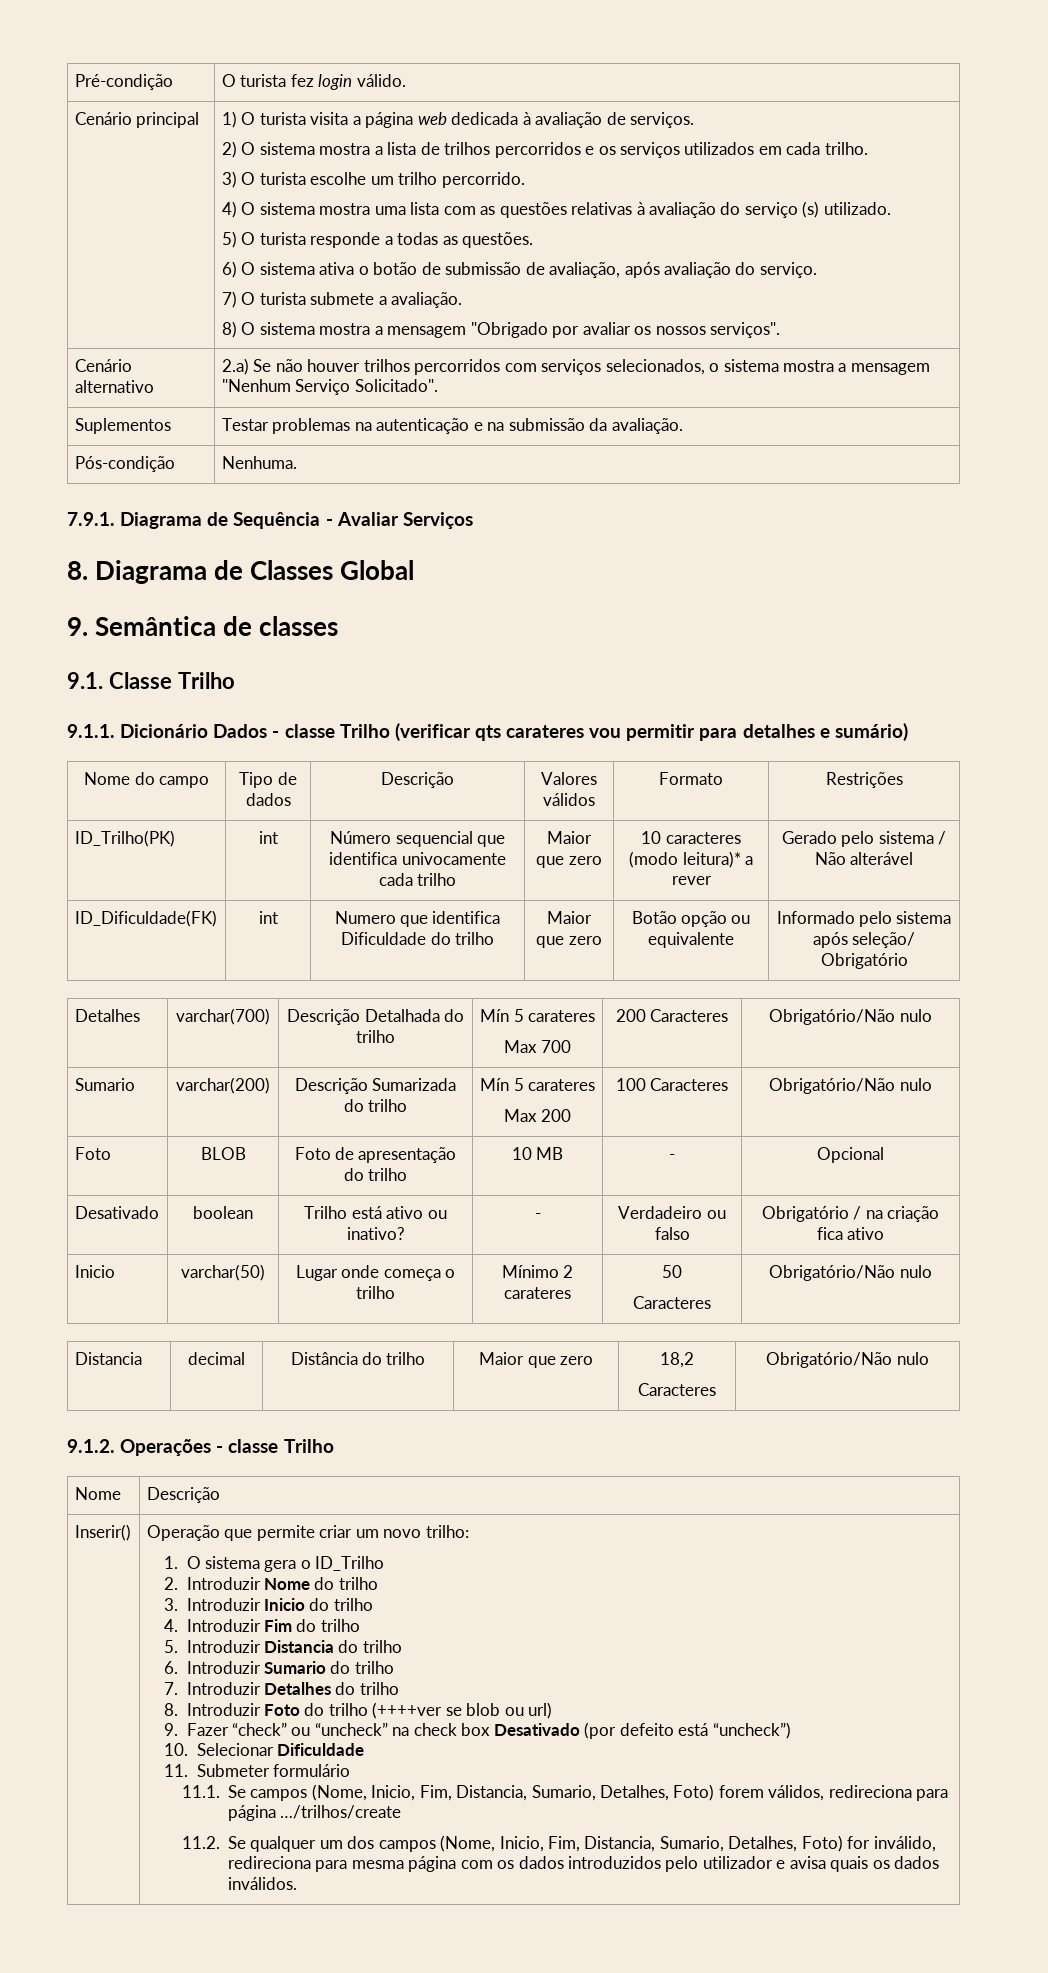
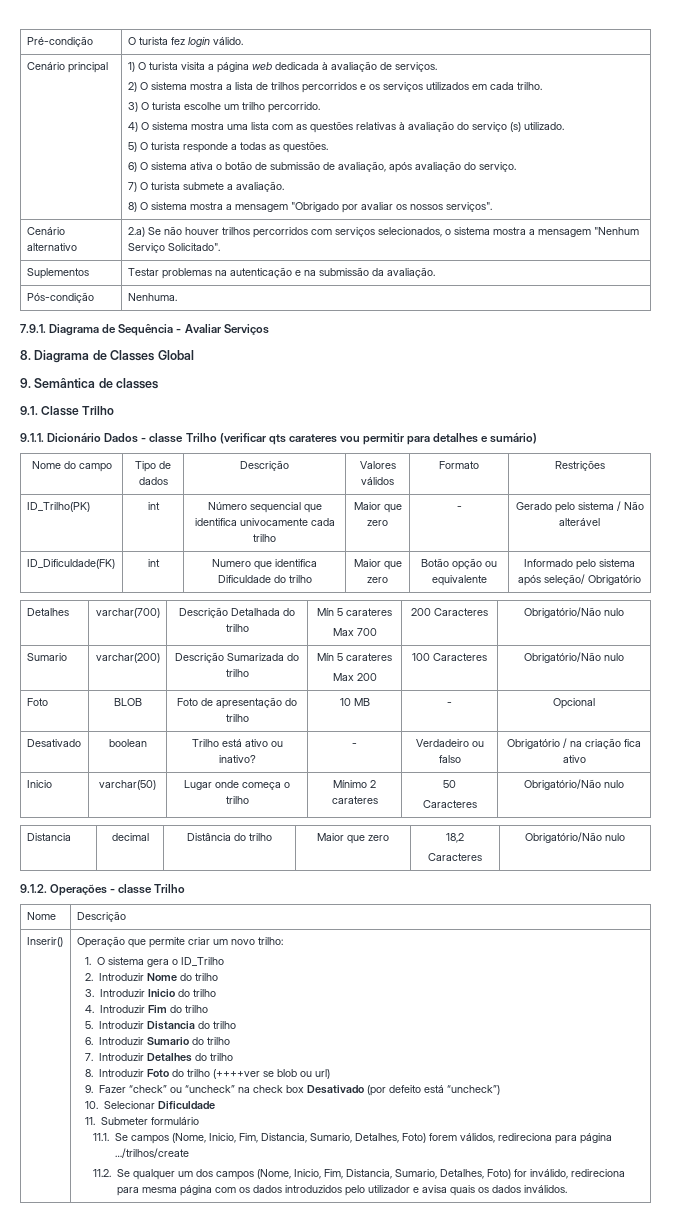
- ID_Trilho(PK) | int | Número sequencial que identifica univocamente cada trilho | Maior que zero | 10 caracteres (modo leitura)* a rever | Gerado pelo sistema / Não alterável
+ ID_Trilho(PK) | int | Número sequencial que identifica univocamente cada trilho | Maior que zero | - | Gerado pelo sistema / Não alterável

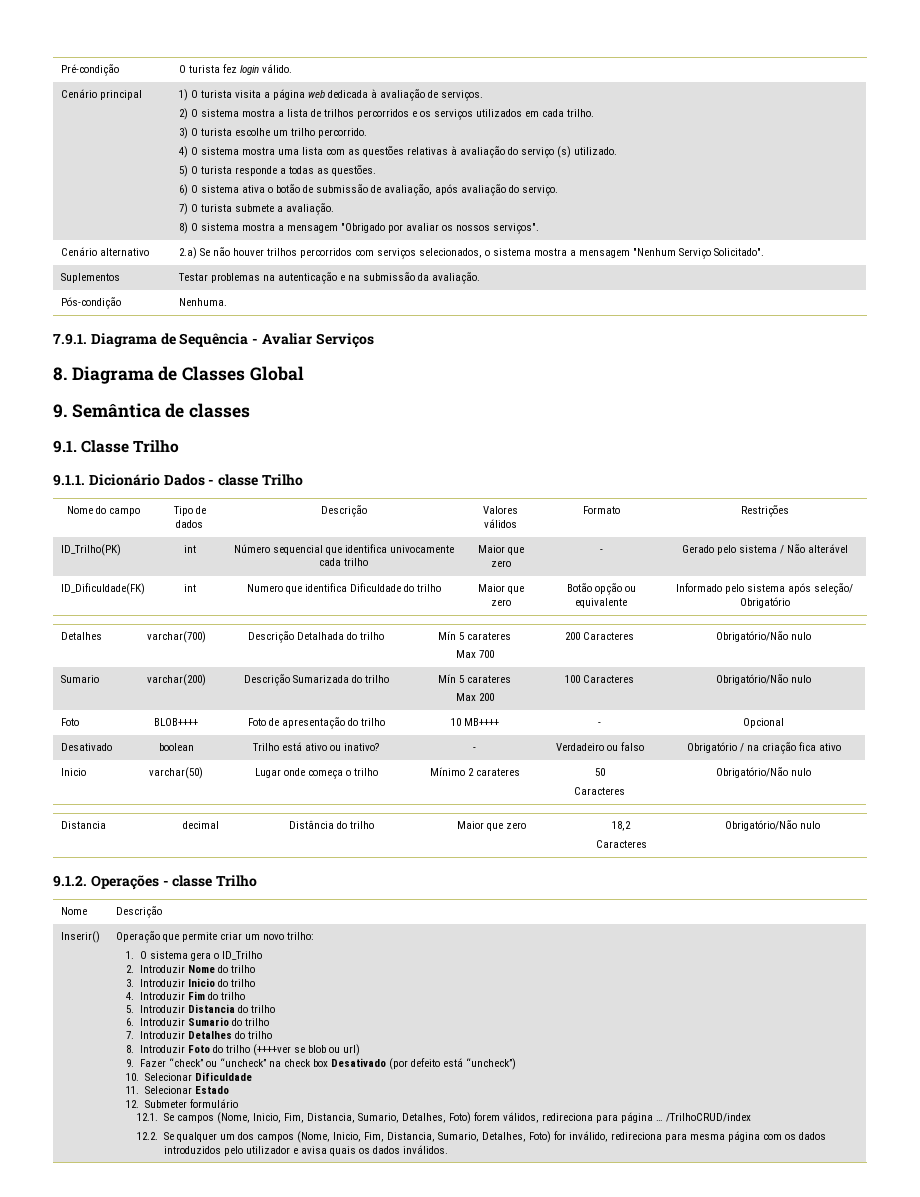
- 9.1.1. Dicionário Dados - classe Trilho (verificar qts carateres vou permitir para detalhes e sumário)
+ 9.1.1. Dicionário Dados - classe Trilho
- Foto | BLOB | Foto de apresentação do trilho | 10 MB | - | Opcional
+ Foto | BLOB++++ | Foto de apresentação do trilho | 10 MB++++ | - | Opcional
- 11. Submeter formulário
+ 11. Selecionar Estado
+ 12. Submeter formulário
- 11.1. Se campos (Nome, Inicio, Fim, Distancia, Sumario, Detalhes, Foto) forem válidos, redireciona para página …/trilhos/create
- 11.2. Se qualquer um dos campos (Nome, Inicio, Fim, Distancia, Sumario, Detalhes, Foto) for inválido, redireciona para mesma página com os dados introduzidos pelo utilizador e avisa quais os dados inválidos.
+ 12.1. Se campos (Nome, Inicio, Fim, Distancia, Sumario, Detalhes, Foto) forem válidos, redireciona para página … /TrilhoCRUD/index
+ 12.2. Se qualquer um dos campos (Nome, Inicio, Fim, Distancia, Sumario, Detalhes, Foto) for inválido, redireciona para mesma página com os dados introduzidos pelo utilizador e avisa quais os dados inválidos.

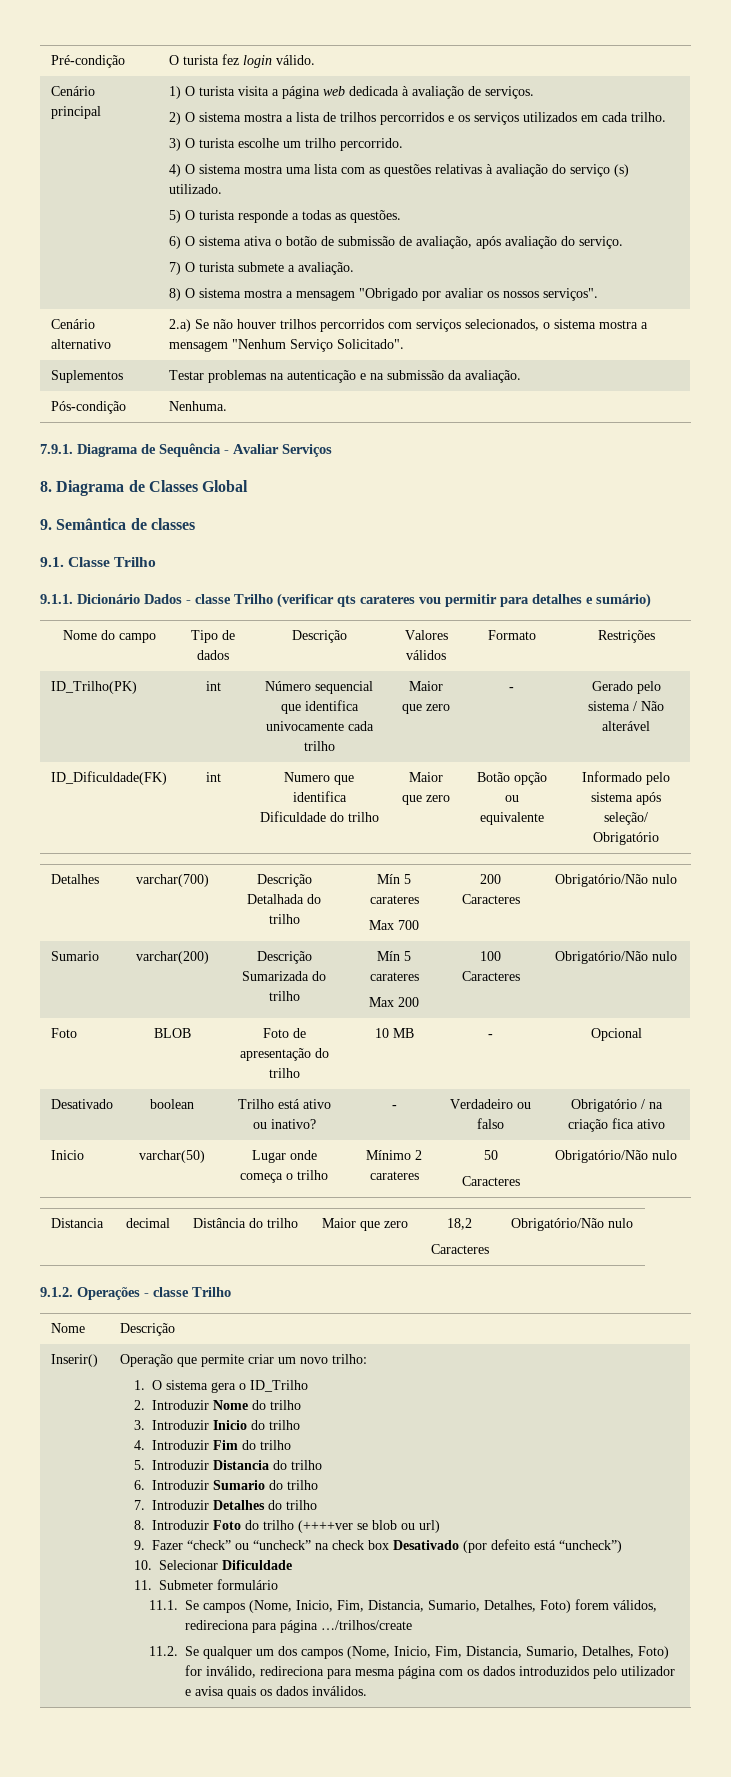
- 9.1.1. Dicionário Dados - classe Trilho
+ 9.1.1. Dicionário Dados - classe Trilho (verificar qts carateres vou permitir para detalhes e sumário)
- Foto | BLOB++++ | Foto de apresentação do trilho | 10 MB++++ | - | Opcional
+ Foto | BLOB | Foto de apresentação do trilho | 10 MB | - | Opcional
- 11. Selecionar Estado
- 12. Submeter formulário
+ 11. Submeter formulário
- 12.1. Se campos (Nome, Inicio, Fim, Distancia, Sumario, Detalhes, Foto) forem válidos, redireciona para página … /TrilhoCRUD/index
- 12.2. Se qualquer um dos campos (Nome, Inicio, Fim, Distancia, Sumario, Detalhes, Foto) for inválido, redireciona para mesma página com os dados introduzidos pelo utilizador e avisa quais os dados inválidos.
+ 11.1. Se campos (Nome, Inicio, Fim, Distancia, Sumario, Detalhes, Foto) forem válidos, redireciona para página …/trilhos/create
+ 11.2. Se qualquer um dos campos (Nome, Inicio, Fim, Distancia, Sumario, Detalhes, Foto) for inválido, redireciona para mesma página com os dados introduzidos pelo utilizador e avisa quais os dados inválidos.

